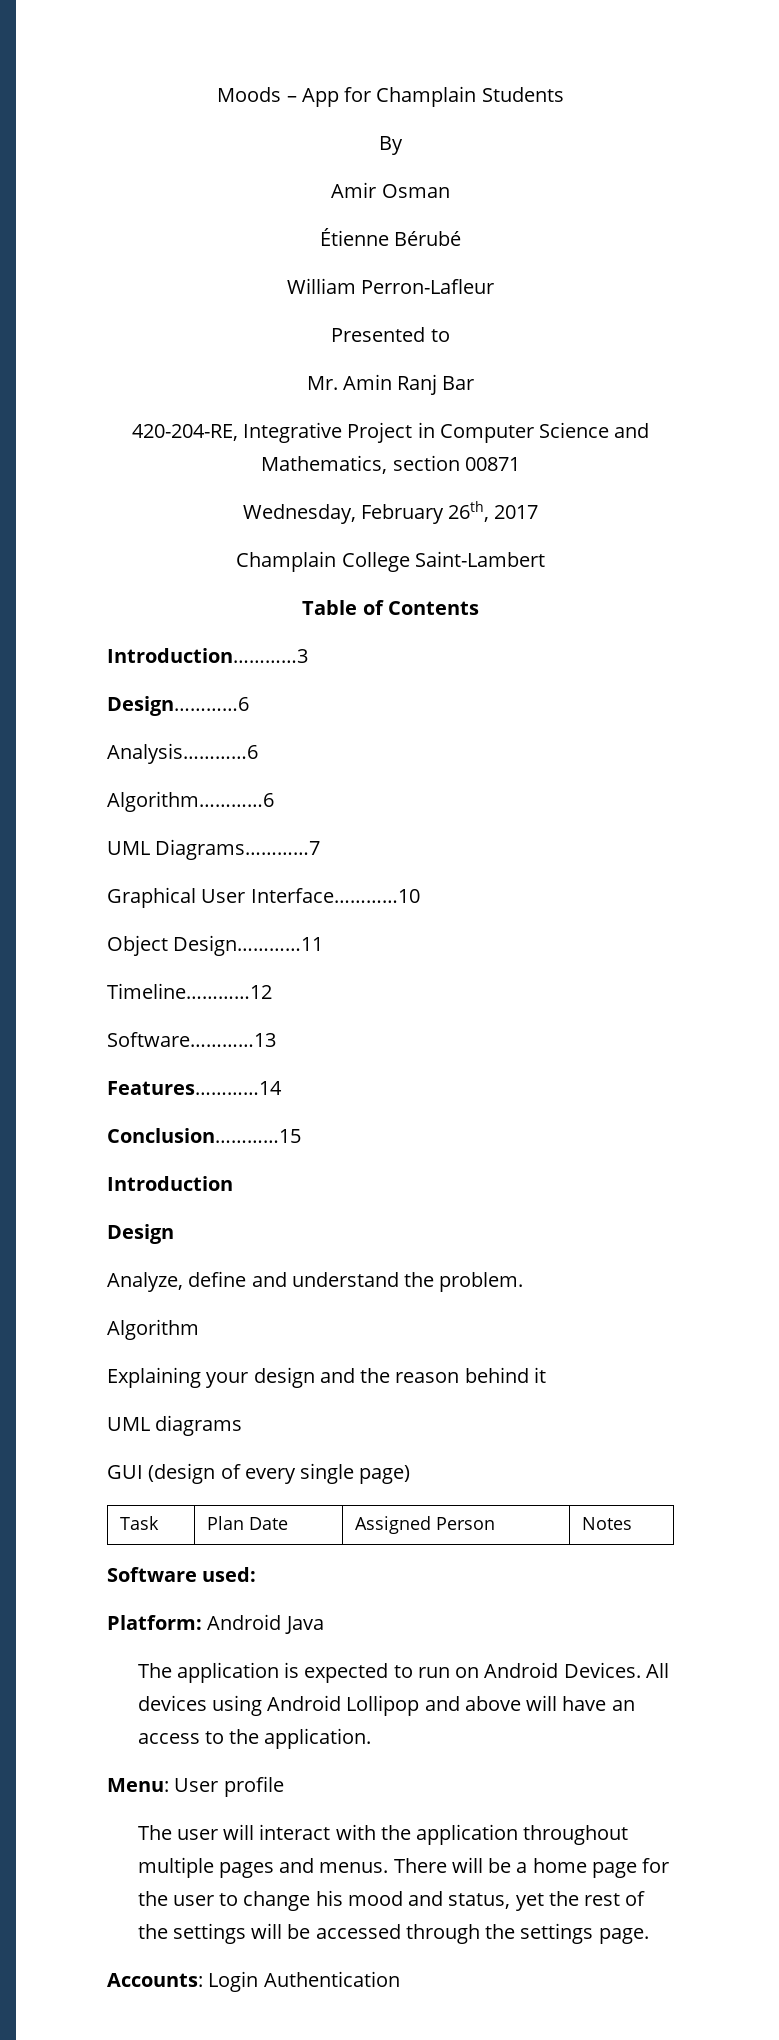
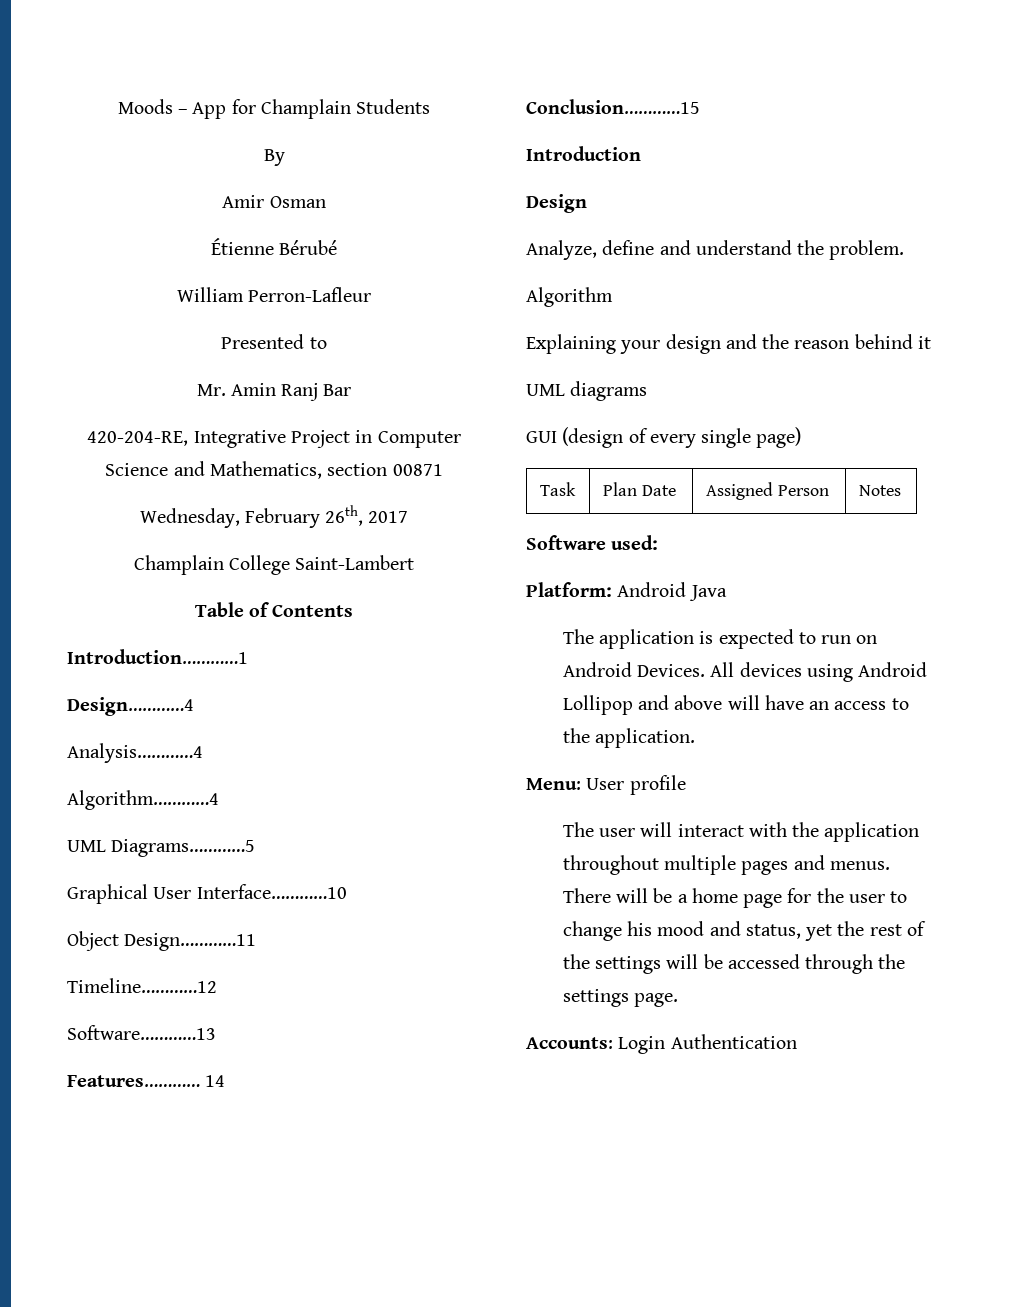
- Introduction…………3
- Design…………6
- Analysis…………6
- Algorithm…………6
- UML Diagrams…………7
+ Introduction…………1
+ Design…………4
+ Analysis…………4
+ Algorithm…………4
+ UML Diagrams…………5
- Features…………14
+ Features………… 14

